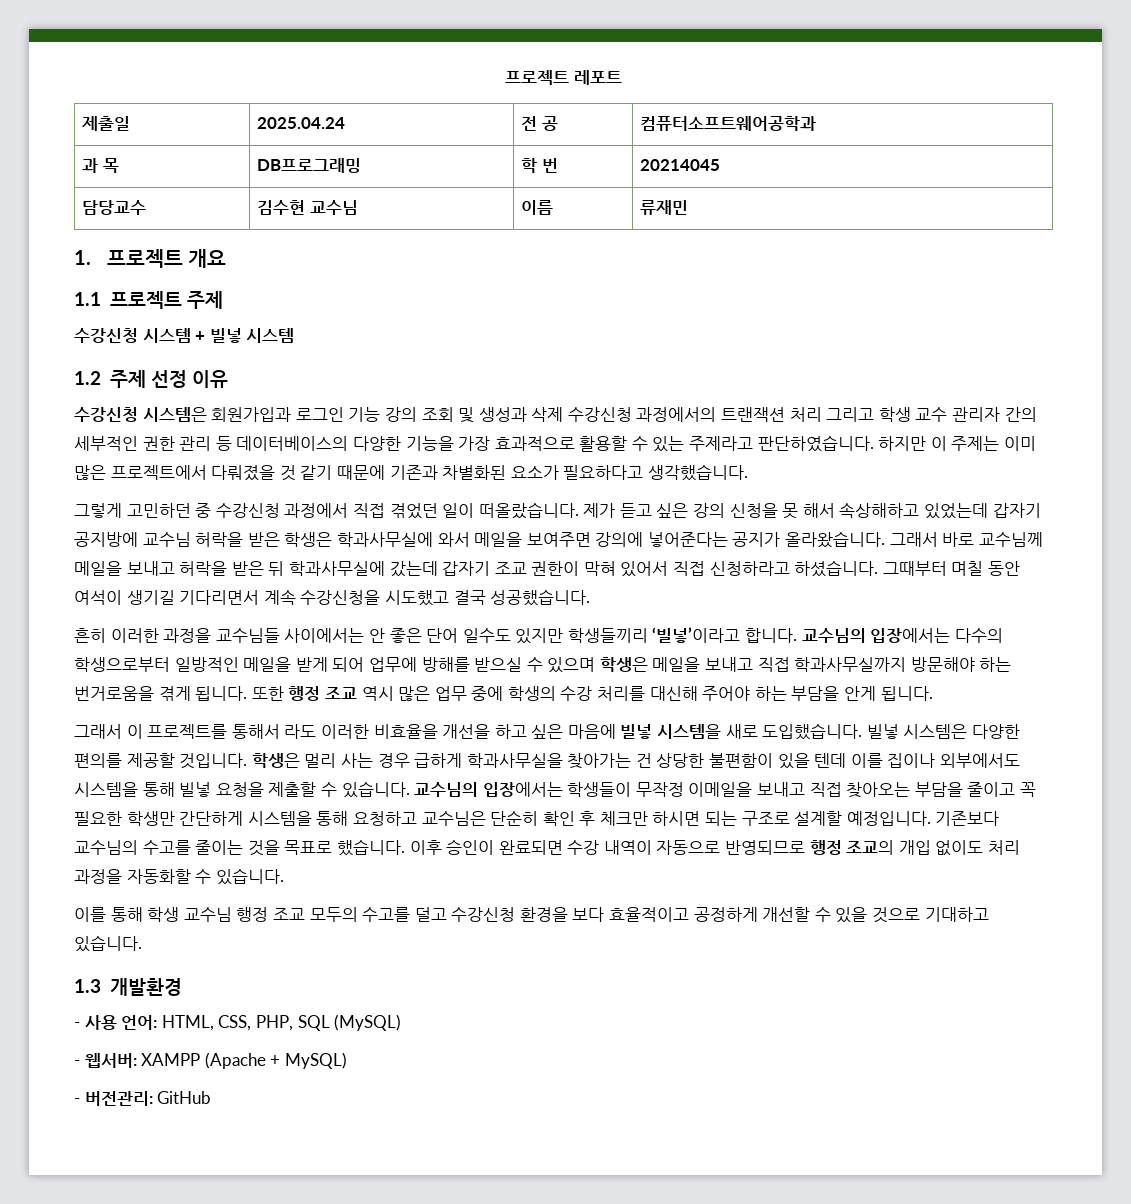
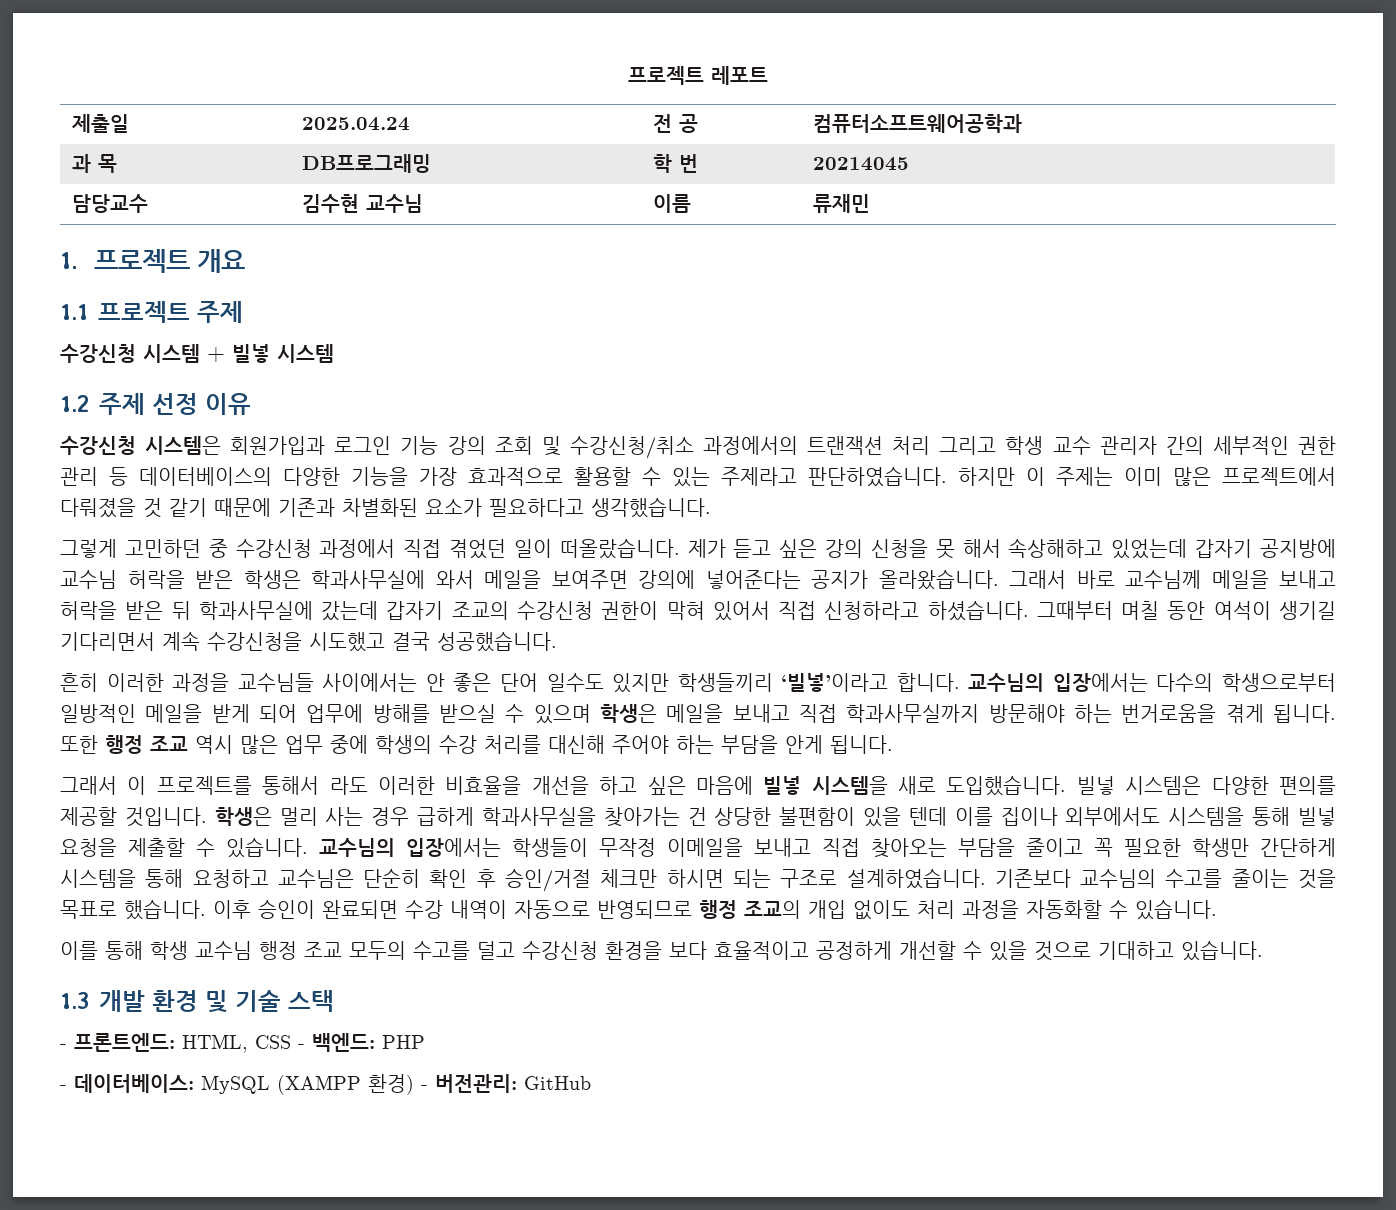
- 수강신청 시스템은 회원가입과 로그인 기능 강의 조회 및 생성과 삭제 수강신청 과정에서의 트랜잭션 처리 그리고 학생 교수 관리자 간의 세부적인 권한 관리 등 데이터베이스의 다양한 기능을 가장 효과적으로 활용할 수 있는 주제라고 판단하였습니다.
+ 수강신청 시스템은 회원가입과 로그인 기능 강의 조회 및 수강신청/취소 과정에서의 트랜잭션 처리 그리고 학생 교수 관리자 간의 세부적인 권한 관리 등 데이터베이스의 다양한 기능을 가장 효과적으로 활용할 수 있는 주제라고 판단하였습니다.
- 그래서 바로 교수님께 메일을 보내고 허락을 받은 뒤 학과사무실에 갔는데 갑자기 조교 권한이 막혀 있어서 직접 신청하라고 하셨습니다.
+ 그래서 바로 교수님께 메일을 보내고 허락을 받은 뒤 학과사무실에 갔는데 갑자기 조교의 수강신청 권한이 막혀 있어서 직접 신청하라고 하셨습니다.
- 교수님의 입장에서는 학생들이 무작정 이메일을 보내고 직접 찾아오는 부담을 줄이고 꼭 필요한 학생만 간단하게 시스템을 통해 요청하고 교수님은 단순히 확인 후 체크만 하시면 되는 구조로 설계할 예정입니다.
+ 교수님의 입장에서는 학생들이 무작정 이메일을 보내고 직접 찾아오는 부담을 줄이고 꼭 필요한 학생만 간단하게 시스템을 통해 요청하고 교수님은 단순히 확인 후 승인/거절 체크만 하시면 되는 구조로 설계하였습니다.
- 1.3 개발환경
- - 사용 언어: HTML, CSS, PHP, SQL (MySQL)
- - 웹서버: XAMPP (Apache + MySQL)
- - 버전관리: GitHub
+ 1.3 개발 환경 및 기술 스택
+ - 프론트엔드: HTML, CSS - 백엔드: PHP
+ - 데이터베이스: MySQL (XAMPP 환경) - 버전관리: GitHub

